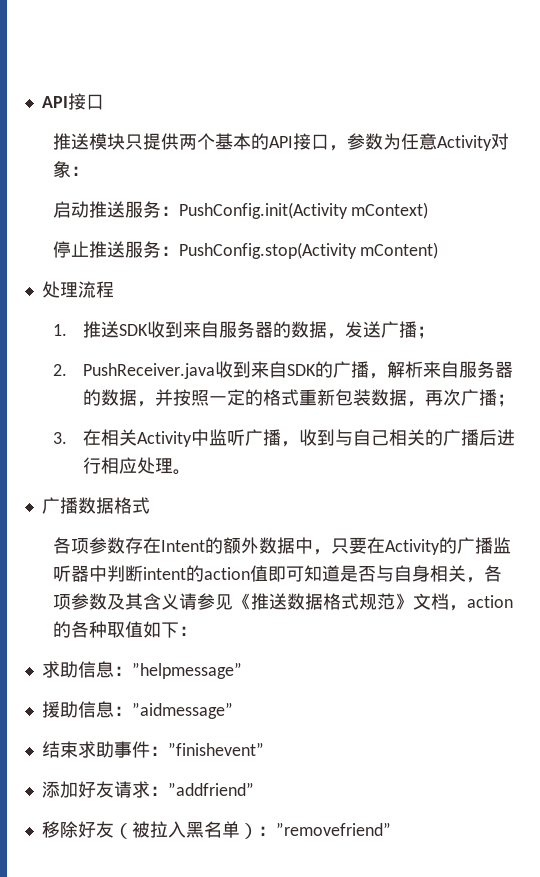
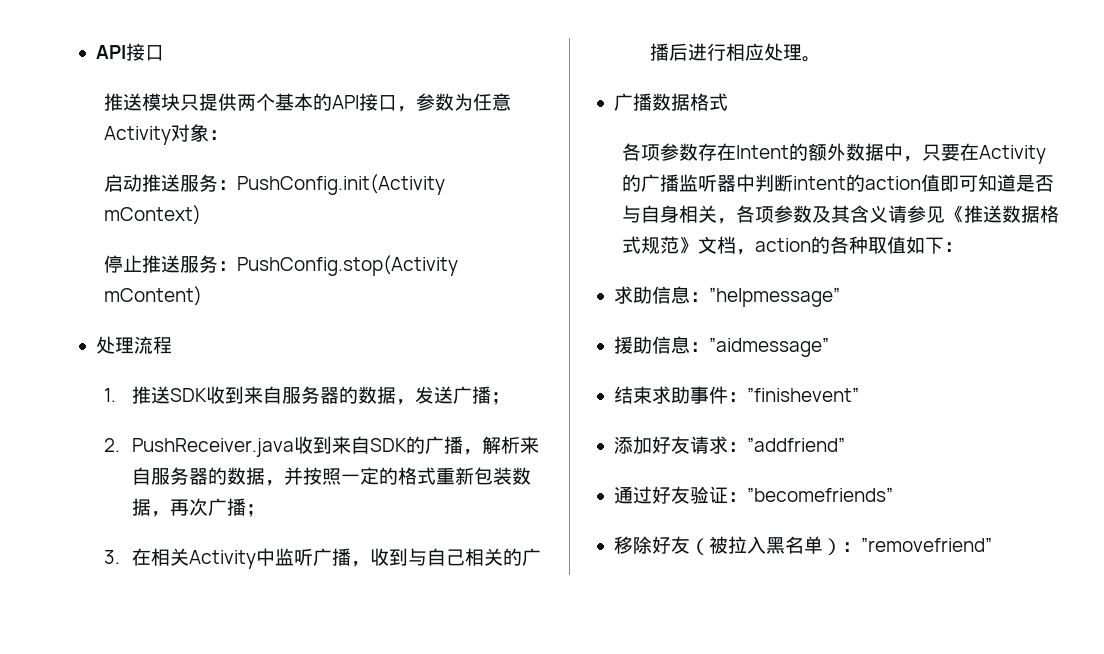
+ 通过好友验证：”becomefriends”

